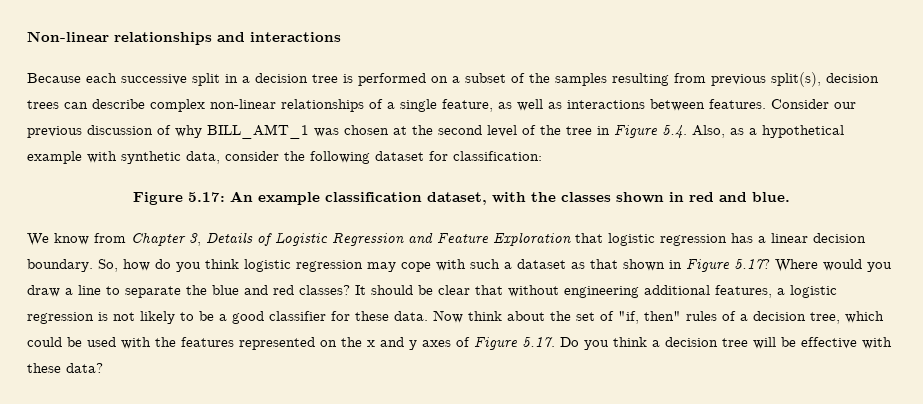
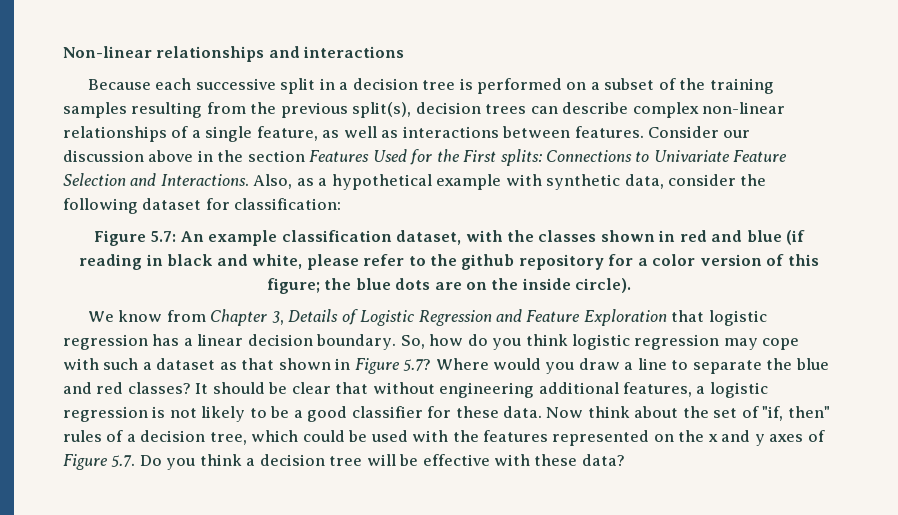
- Because each successive split in a decision tree is performed on a subset of the samples resulting from previous split(s), decision trees can describe complex non-linear relationships of a single feature, as well as interactions between features.
+ Because each successive split in a decision tree is performed on a subset of the training samples resulting from the previous split(s), decision trees can describe complex non-linear relationships of a single feature, as well as interactions between features.
- Consider our previous discussion of why BILL_AMT_1 was chosen at the second level of the tree in Figure 5.4. Also, as a hypothetical example with synthetic data, consider the following dataset for classification:
+ Consider our discussion above in the section Features Used for the First splits: Connections to Univariate Feature Selection and Interactions. Also, as a hypothetical example with synthetic data, consider the following dataset for classification:
- Figure 5.17: An example classification dataset, with the classes shown in red and blue.
+ Figure 5.7: An example classification dataset, with the classes shown in red and blue (if reading in black and white, please refer to the github repository for a color version of this figure; the blue dots are on the inside circle).
- So, how do you think logistic regression may cope with such a dataset as that shown in Figure 5.17?
+ So, how do you think logistic regression may cope with such a dataset as that shown in Figure 5.7?
- Now think about the set of "if, then" rules of a decision tree, which could be used with the features represented on the x and y axes of Figure 5.17. Do you think a decision tree will be effective with these data?
+ Now think about the set of "if, then" rules of a decision tree, which could be used with the features represented on the x and y axes of Figure 5.7. Do you think a decision tree will be effective with these data?

